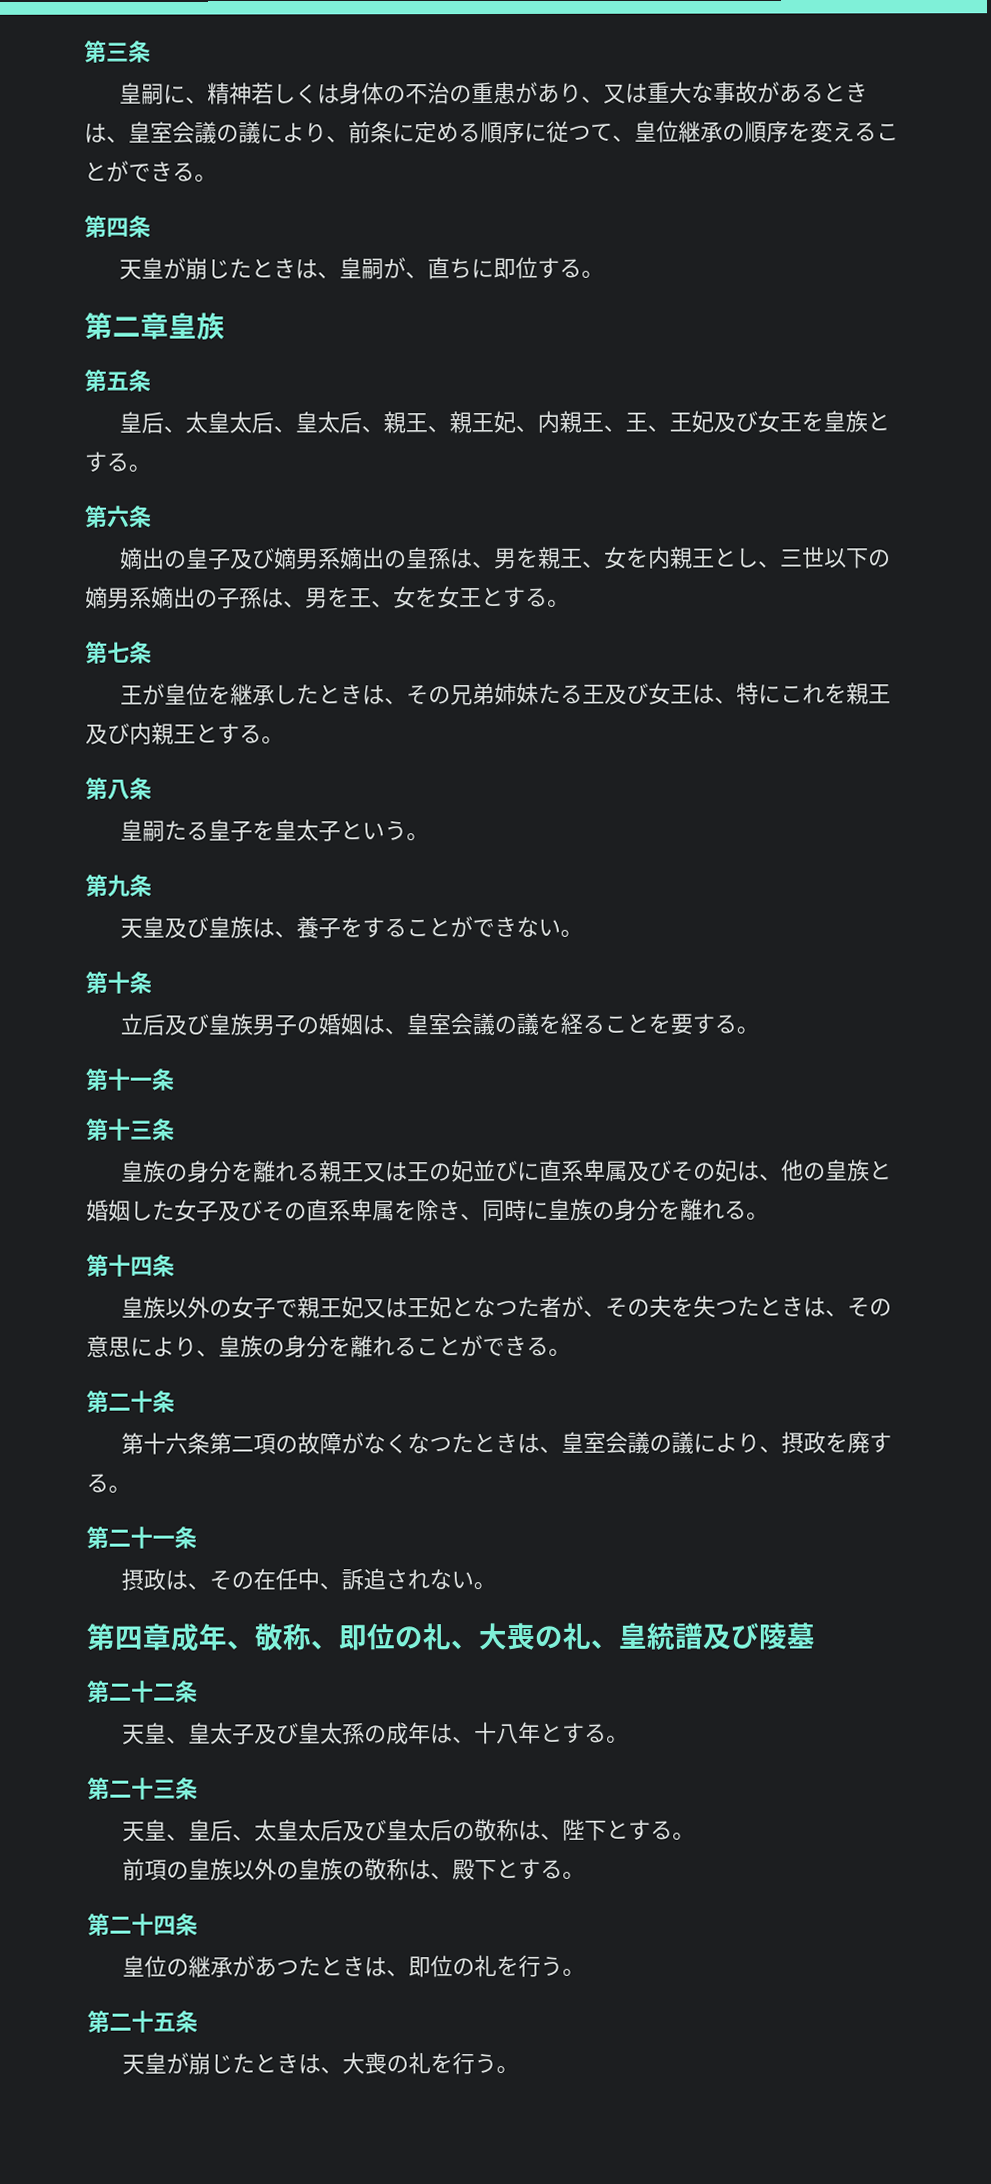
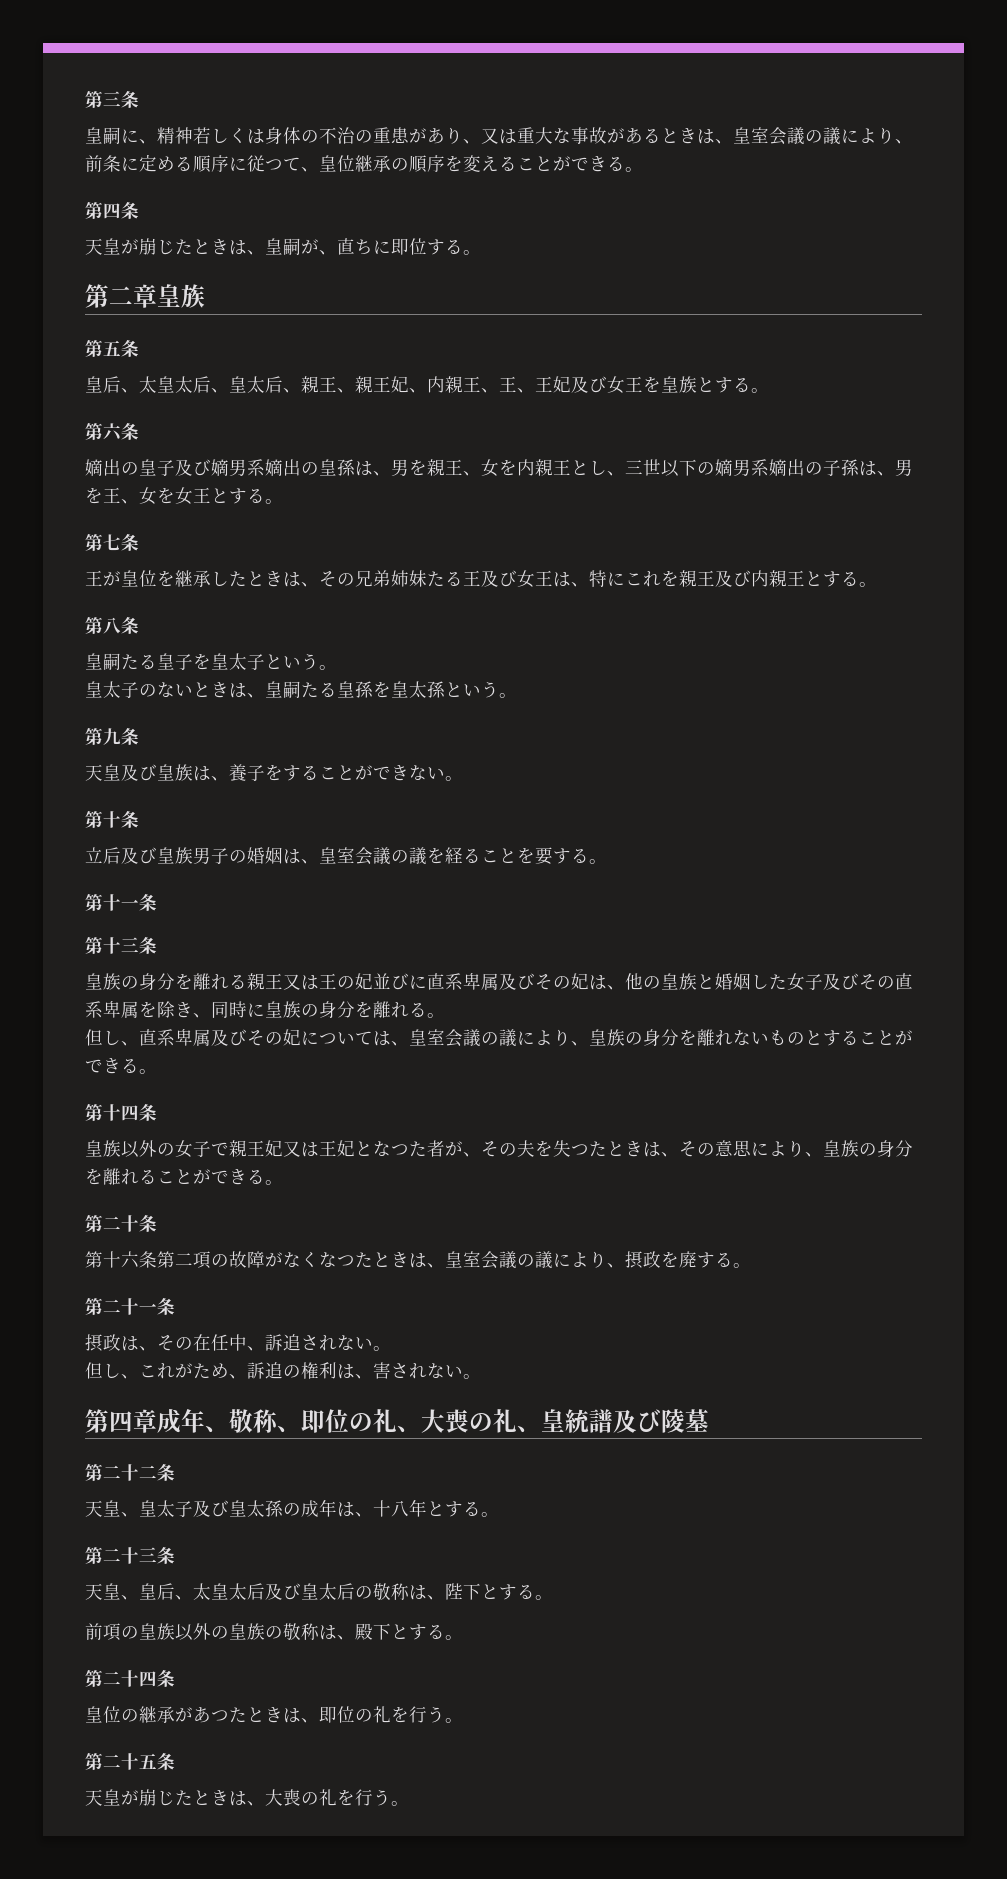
+ 皇太子のないときは、皇嗣たる皇孫を皇太孫という。
+ 但し、直系卑属及びその妃については、皇室会議の議により、皇族の身分を離れないものとすることができる。
+ 但し、これがため、訴追の権利は、害されない。

